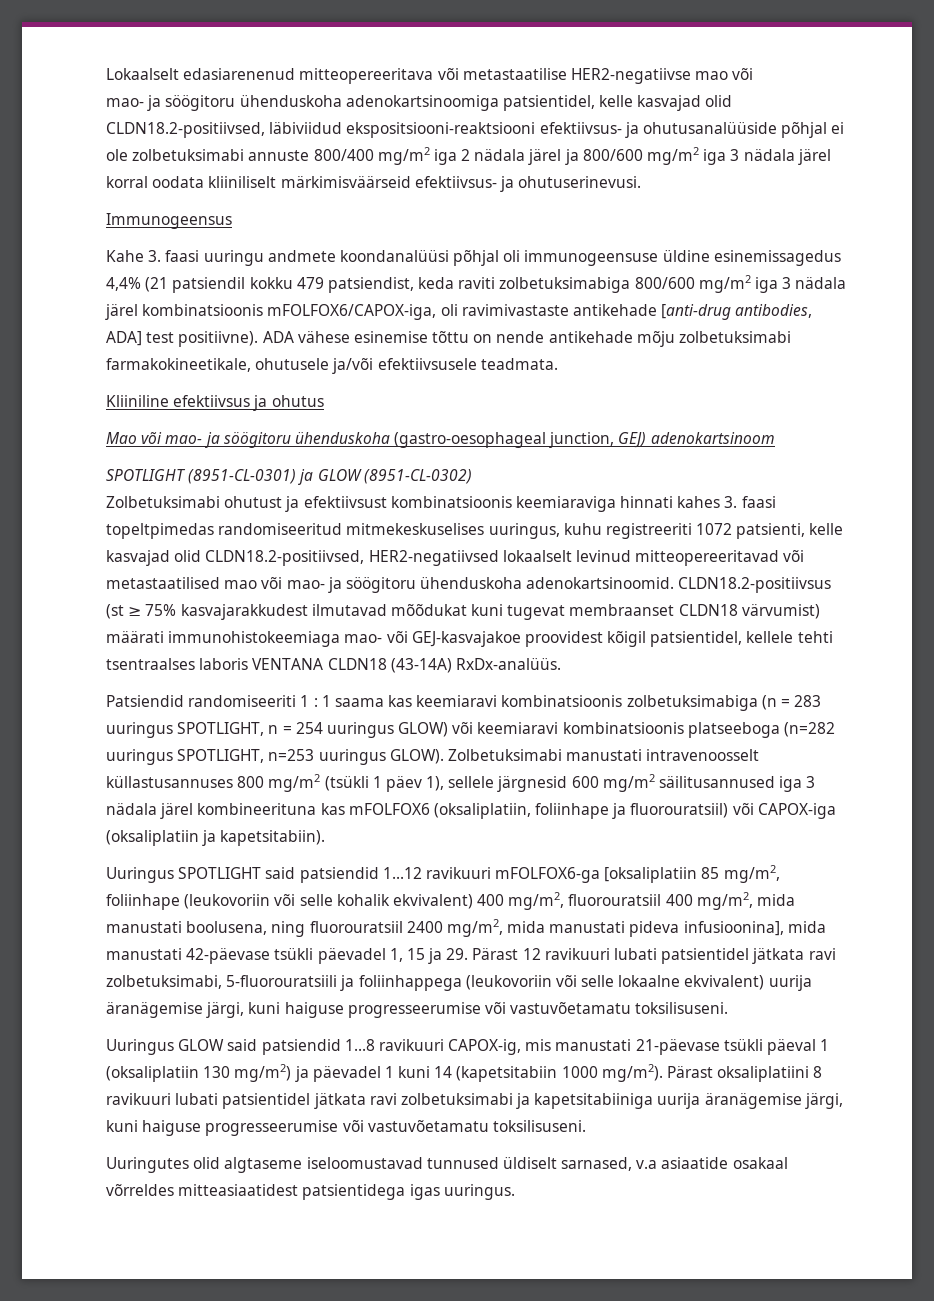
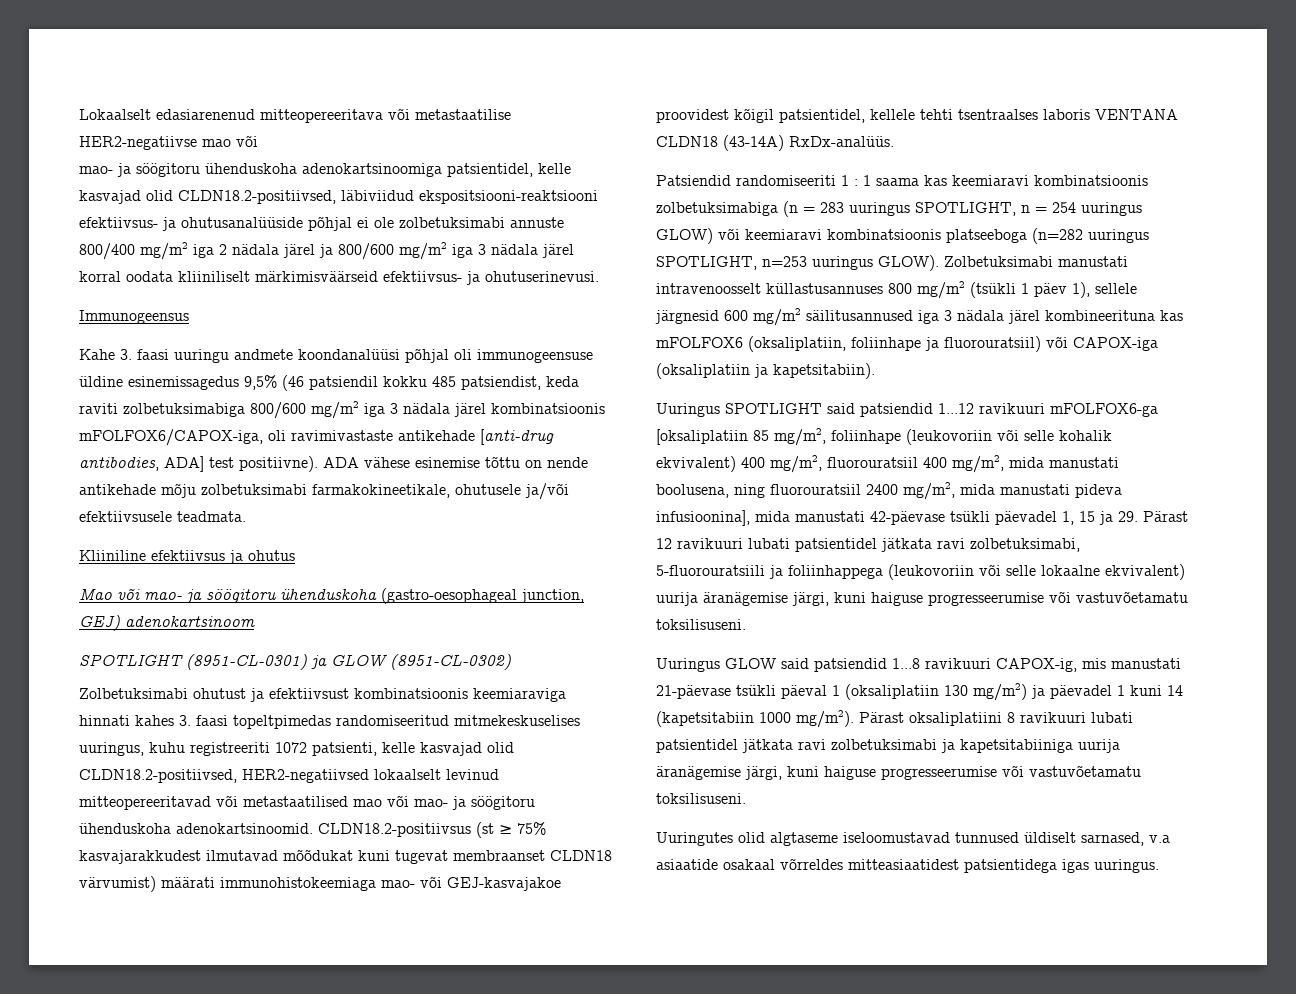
- Kahe 3. faasi uuringu andmete koondanalüüsi põhjal oli immunogeensuse üldine esinemissagedus 4,4% (21 patsiendil kokku 479 patsiendist, keda raviti zolbetuksimabiga 800/600 mg/m2 iga 3 nädala järel kombinatsioonis mFOLFOX6/CAPOX-iga, oli ravimivastaste antikehade [anti-drug antibodies, ADA] test positiivne).
+ Kahe 3. faasi uuringu andmete koondanalüüsi põhjal oli immunogeensuse üldine esinemissagedus 9,5% (46 patsiendil kokku 485 patsiendist, keda raviti zolbetuksimabiga 800/600 mg/m2 iga 3 nädala järel kombinatsioonis mFOLFOX6/CAPOX-iga, oli ravimivastaste antikehade [anti-drug antibodies, ADA] test positiivne).

